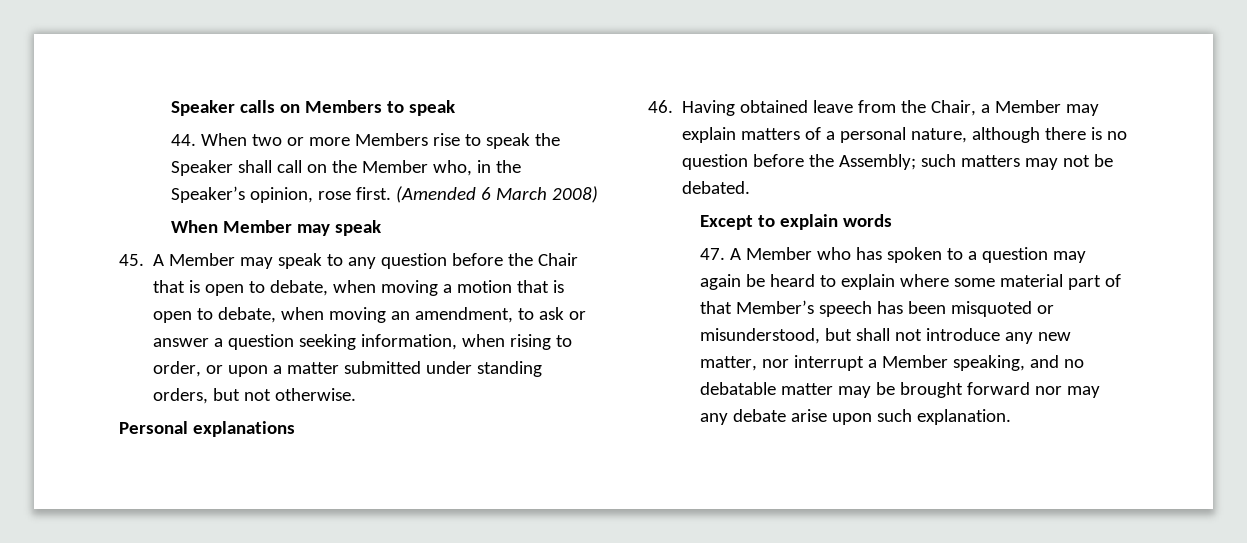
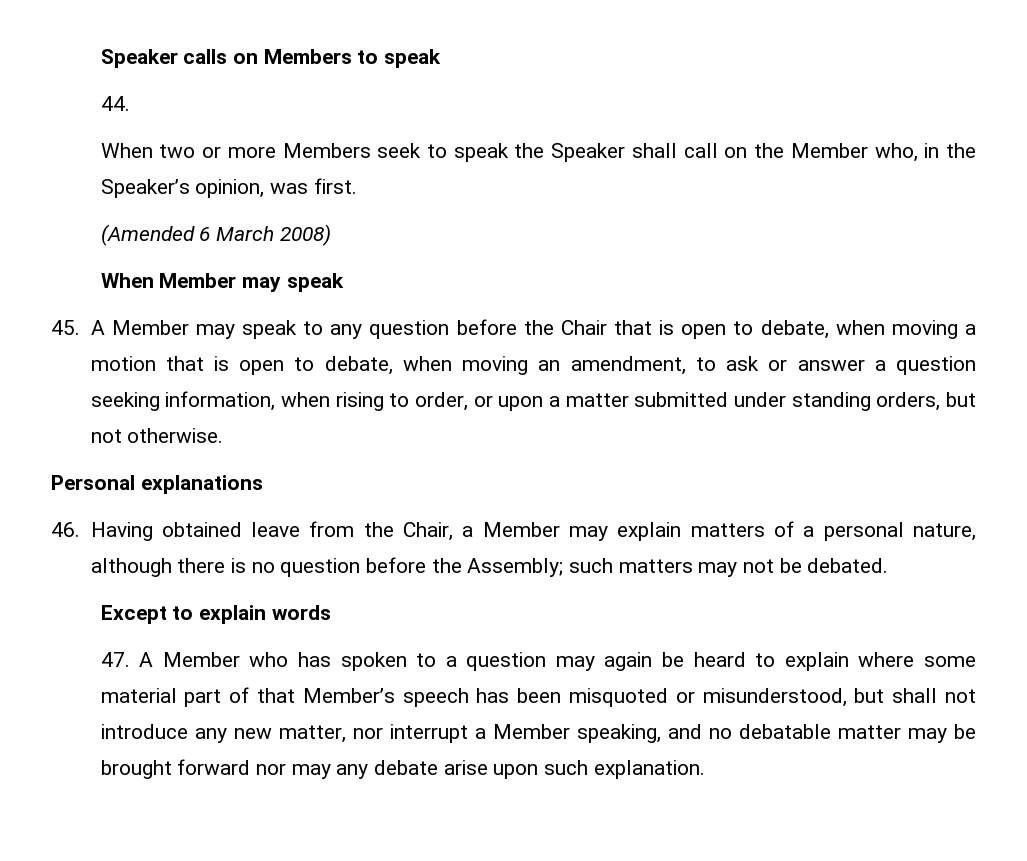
- 44. When two or more Members rise to speak the Speaker shall call on the Member who, in the Speaker’s opinion, rose first. (Amended 6 March 2008)
+ 44.
+ When two or more Members seek to speak the Speaker shall call on the Member who, in the Speaker’s opinion, was first.
+ (Amended 6 March 2008)

